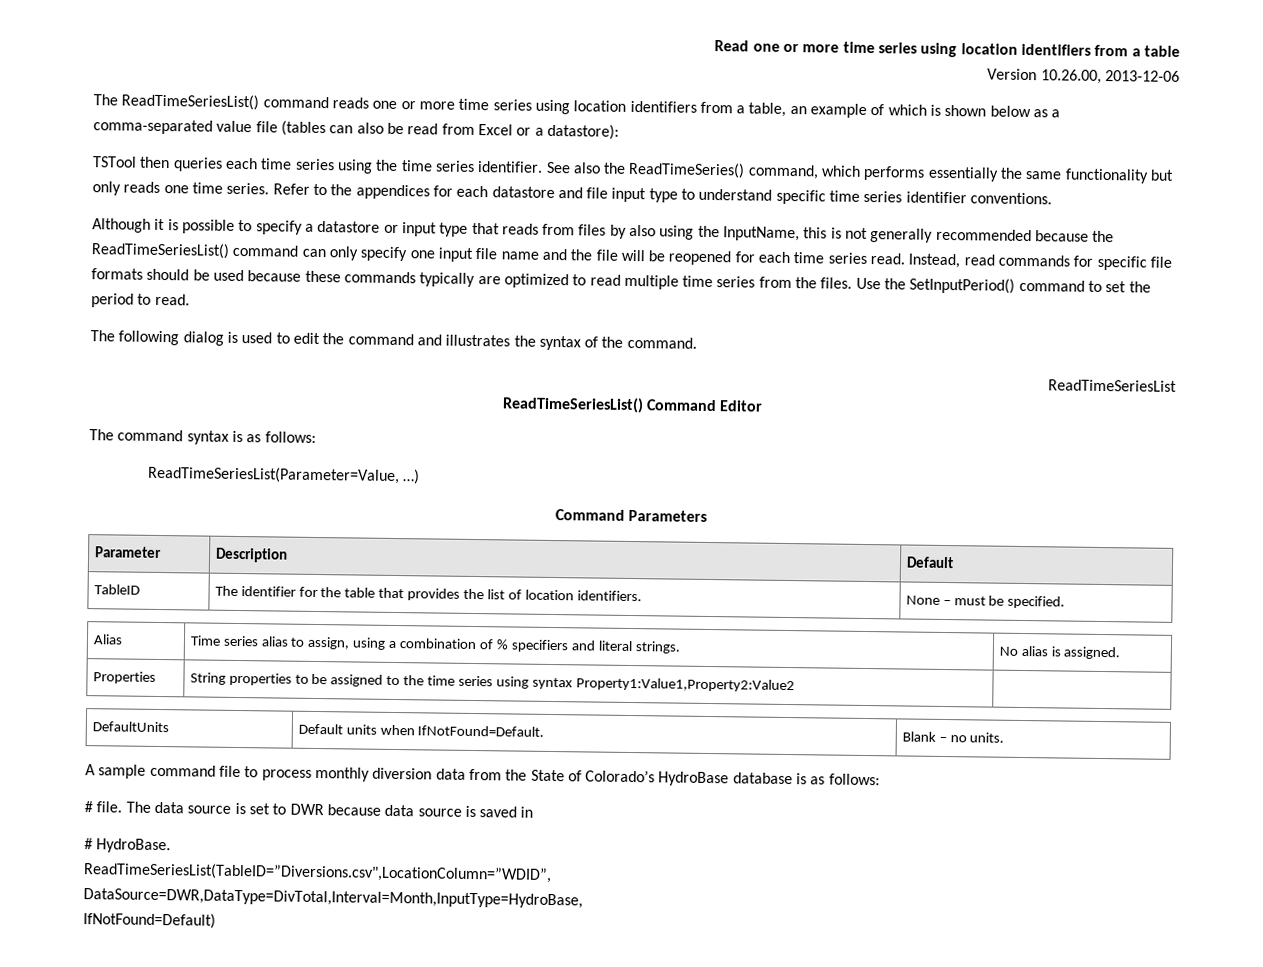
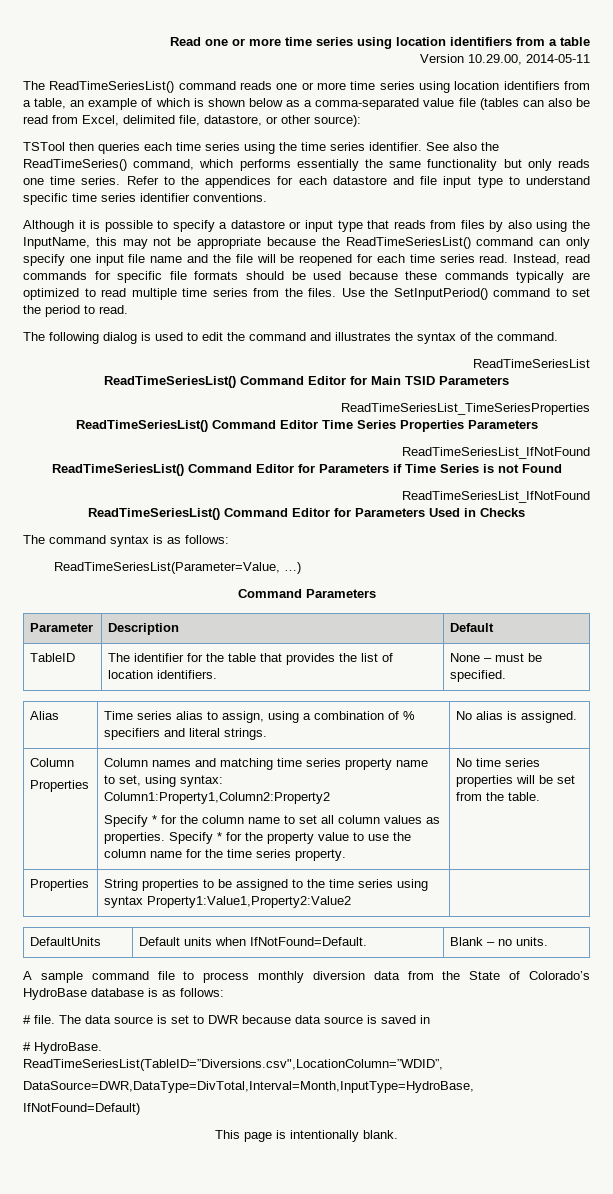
- Version 10.26.00, 2013-12-06
+ Version 10.29.00, 2014-05-11
- The ReadTimeSeriesList() command reads one or more time series using location identifiers from a table, an example of which is shown below as a comma-separated value file (tables can also be read from Excel or a datastore):
+ The ReadTimeSeriesList() command reads one or more time series using location identifiers from a table, an example of which is shown below as a comma-separated value file (tables can also be read from Excel, delimited file, datastore, or other source):
- Although it is possible to specify a datastore or input type that reads from files by also using the InputName, this is not generally recommended because the ReadTimeSeriesList() command can only specify one input file name and the file will be reopened for each time series read.
+ Although it is possible to specify a datastore or input type that reads from files by also using the InputName, this may not be appropriate because the ReadTimeSeriesList() command can only specify one input file name and the file will be reopened for each time series read.
- ReadTimeSeriesList() Command Editor
+ ReadTimeSeriesList() Command Editor for Main TSID Parameters
+ ReadTimeSeriesList_TimeSeriesProperties
+ ReadTimeSeriesList() Command Editor Time Series Properties Parameters
+ ReadTimeSeriesList_IfNotFound
+ ReadTimeSeriesList() Command Editor for Parameters if Time Series is not Found
+ ReadTimeSeriesList_IfNotFound
+ ReadTimeSeriesList() Command Editor for Parameters Used in Checks
  Alias | Time series alias to assign, using a combination of % specifiers and literal strings. | No alias is assigned.
+ Column
+ Properties | Column names and matching time series property name to set, using syntax: Column1:Property1,Column2:Property2
+ Specify * for the column name to set all column values as properties. Specify * for the property value to use the column name for the time series property. | No time series properties will be set from the table.
+ This page is intentionally blank.

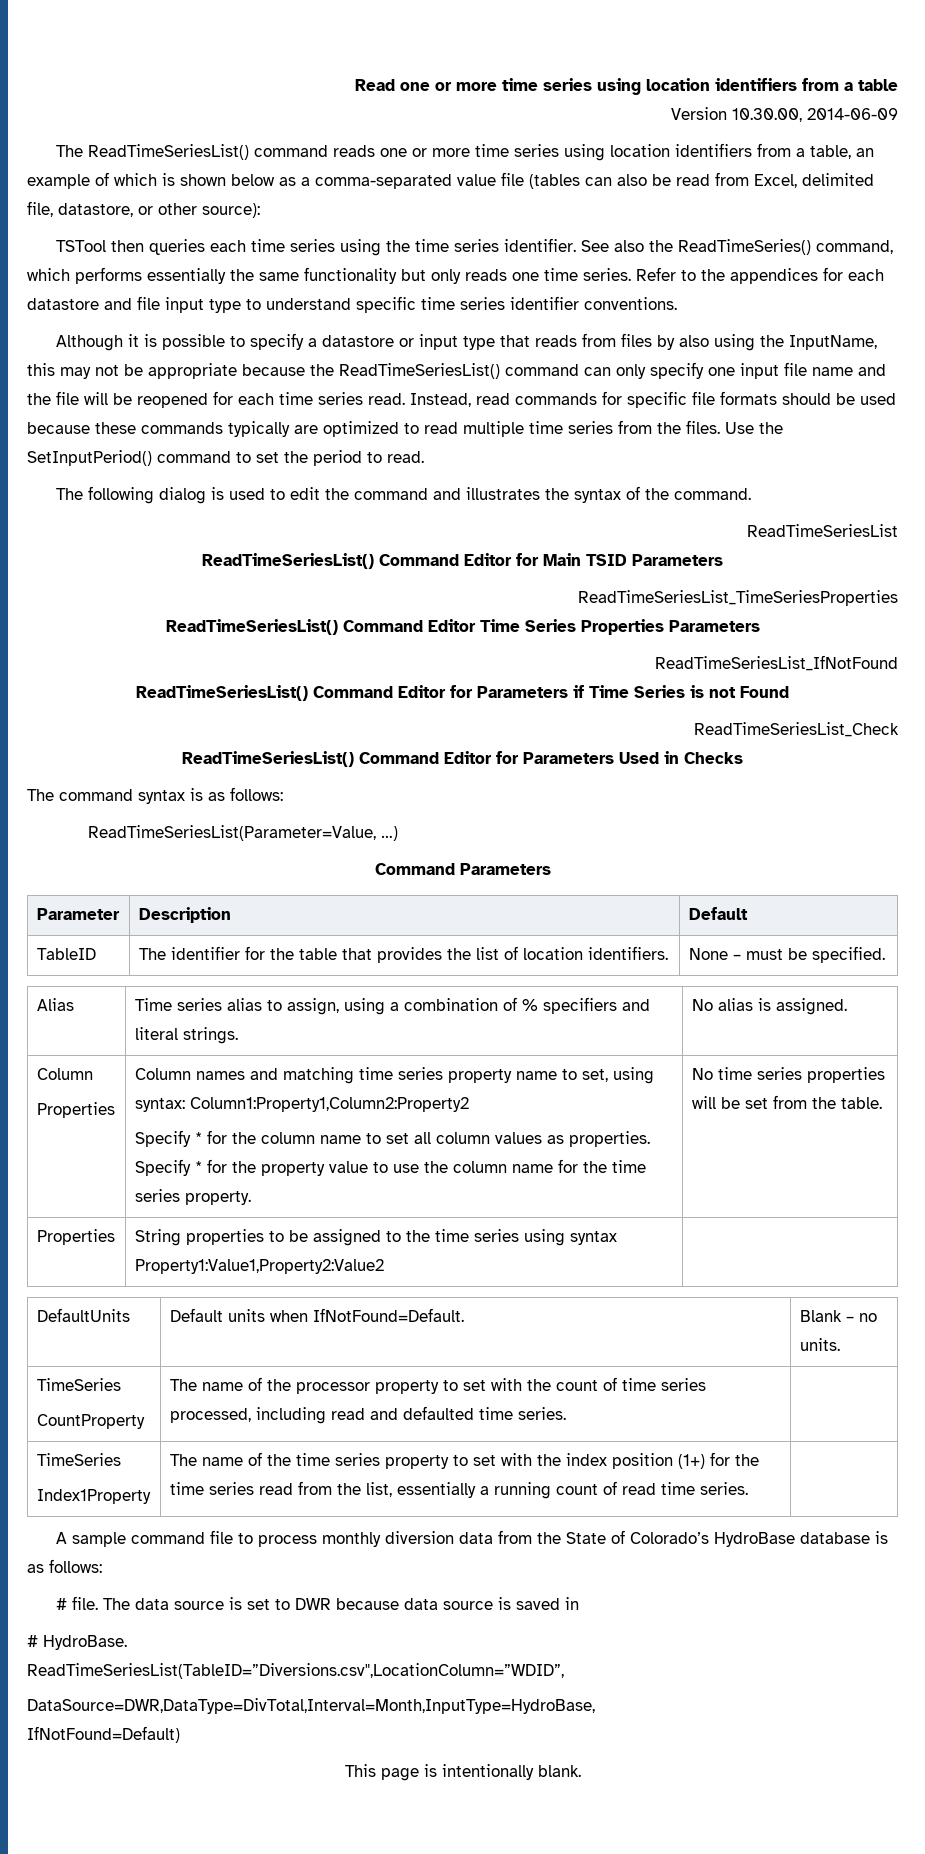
- Version 10.29.00, 2014-05-11
+ Version 10.30.00, 2014-06-09
  ReadTimeSeriesList() Command Editor for Parameters if Time Series is not Found
- ReadTimeSeriesList_IfNotFound
+ ReadTimeSeriesList_Check
  DefaultUnits | Default units when IfNotFound=Default. | Blank – no units.
+ TimeSeries
+ CountProperty | The name of the processor property to set with the count of time series processed, including read and defaulted time series. |
+ TimeSeries
+ Index1Property | The name of the time series property to set with the index position (1+) for the time series read from the list, essentially a running count of read time series. |

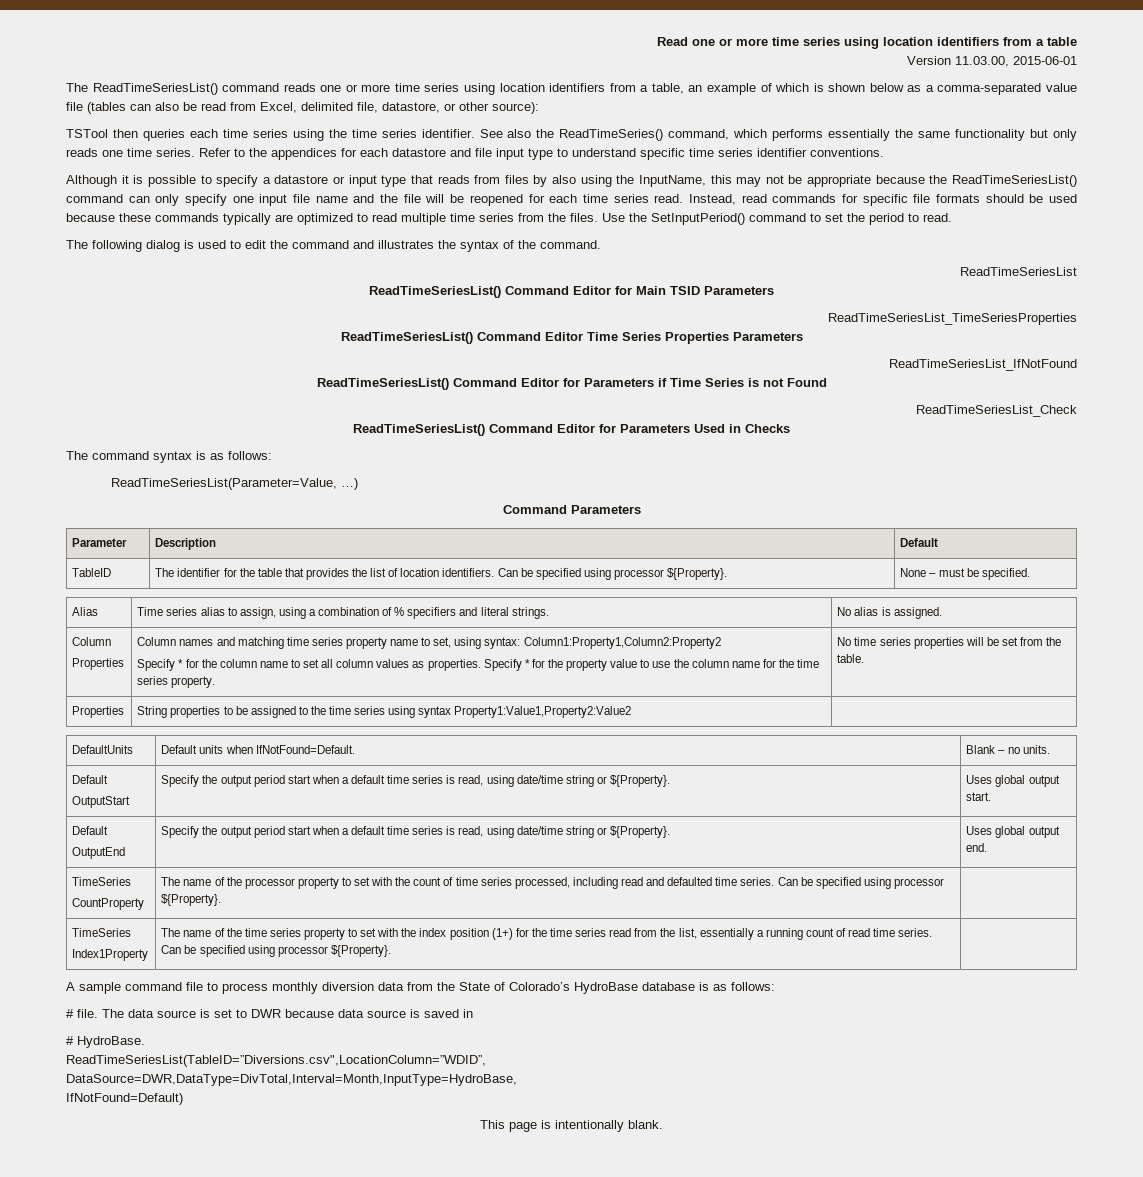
- Version 10.30.00, 2014-06-09
+ Version 11.03.00, 2015-06-01
- TableID | The identifier for the table that provides the list of location identifiers. | None – must be specified.
+ TableID | The identifier for the table that provides the list of location identifiers. Can be specified using processor ${Property}. | None – must be specified.
  DefaultUnits | Default units when IfNotFound=Default. | Blank – no units.
+ Default
+ OutputStart | Specify the output period start when a default time series is read, using date/time string or ${Property}. | Uses global output start.
+ Default
+ OutputEnd | Specify the output period start when a default time series is read, using date/time string or ${Property}. | Uses global output end.
  TimeSeries
- CountProperty | The name of the processor property to set with the count of time series processed, including read and defaulted time series. |
+ CountProperty | The name of the processor property to set with the count of time series processed, including read and defaulted time series. Can be specified using processor ${Property}. |
  TimeSeries
- Index1Property | The name of the time series property to set with the index position (1+) for the time series read from the list, essentially a running count of read time series. |
+ Index1Property | The name of the time series property to set with the index position (1+) for the time series read from the list, essentially a running count of read time series. Can be specified using processor ${Property}. |

